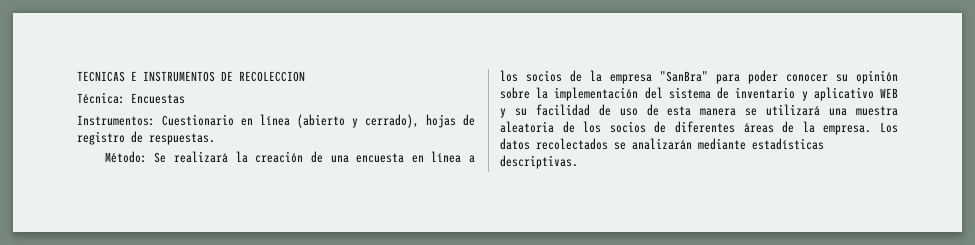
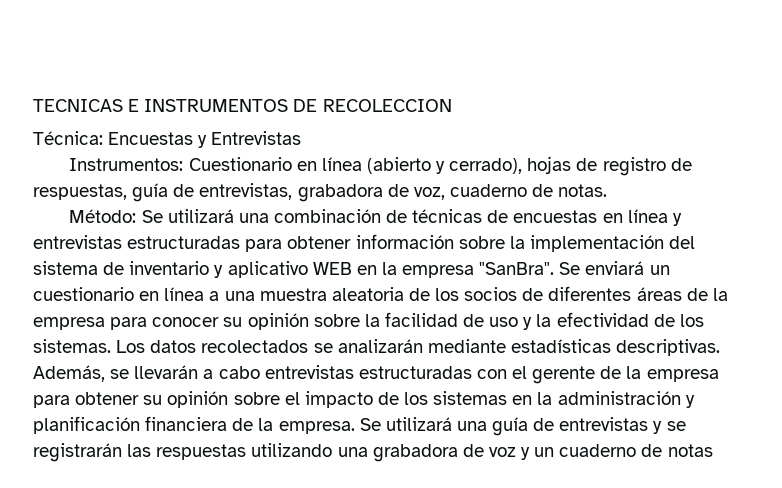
- Técnica: Encuestas
+ Técnica: Encuestas y Entrevistas
- Instrumentos: Cuestionario en línea (abierto y cerrado), hojas de registro de respuestas.
- Método: Se realizará la creación de una encuesta en línea a los socios de la empresa "SanBra" para poder conocer su opinión sobre la implementación del sistema de inventario y aplicativo WEB y su facilidad de uso de esta manera se utilizará una muestra aleatoria de los socios de diferentes áreas de la empresa.
+ Instrumentos: Cuestionario en línea (abierto y cerrado), hojas de registro de respuestas, guía de entrevistas, grabadora de voz, cuaderno de notas.
+ Método: Se utilizará una combinación de técnicas de encuestas en línea y entrevistas estructuradas para obtener información sobre la implementación del sistema de inventario y aplicativo WEB en la empresa "SanBra". Se enviará un cuestionario en línea a una muestra aleatoria de los socios de diferentes áreas de la empresa para conocer su opinión sobre la facilidad de uso y la efectividad de los sistemas.
+ Además, se llevarán a cabo entrevistas estructuradas con el gerente de la empresa para obtener su opinión sobre el impacto de los sistemas en la administración y planificación financiera de la empresa. Se utilizará una guía de entrevistas y se registrarán las respuestas utilizando una grabadora de voz y un cuaderno de notas

